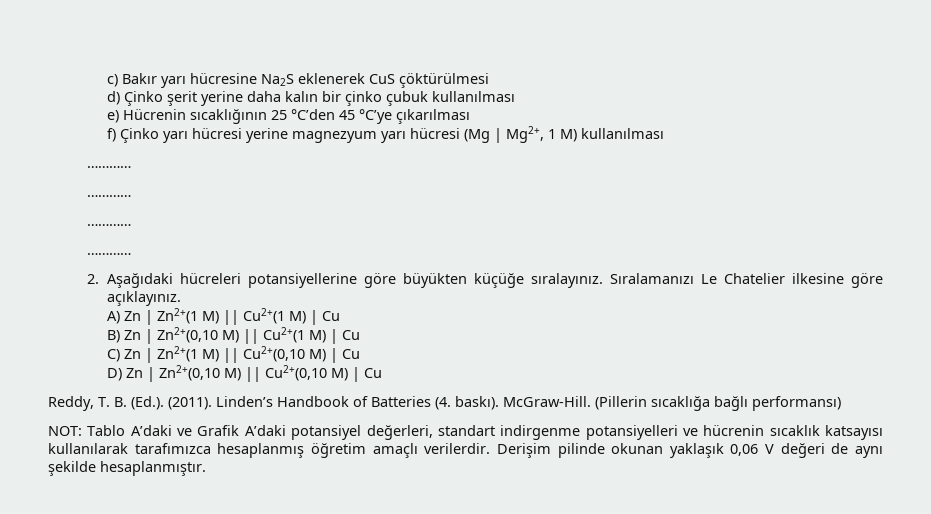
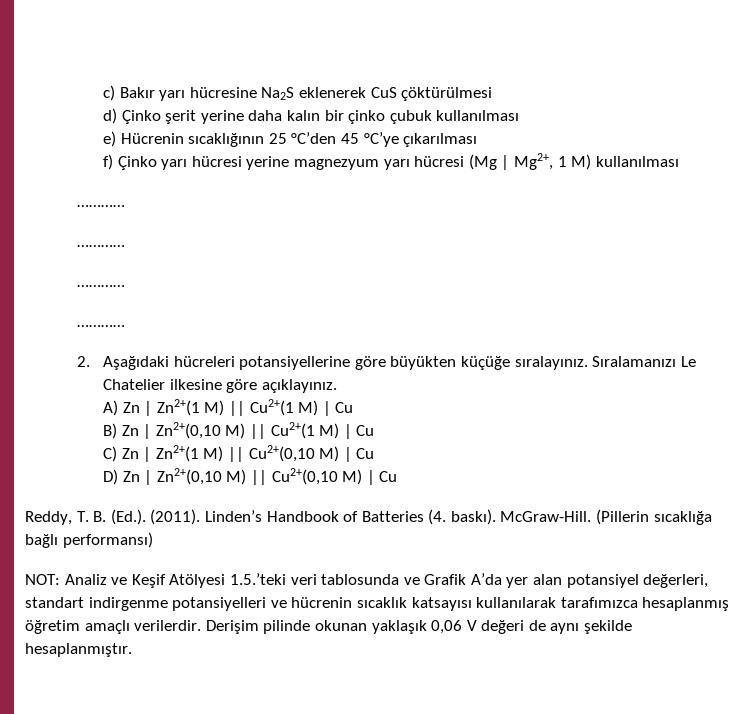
- NOT: Tablo A’daki ve Grafik A’daki potansiyel değerleri, standart indirgenme potansiyelleri ve hücrenin sıcaklık katsayısı kullanılarak tarafımızca hesaplanmış öğretim amaçlı verilerdir.
+ NOT: Analiz ve Keşif Atölyesi 1.5.’teki veri tablosunda ve Grafik A’da yer alan potansiyel değerleri, standart indirgenme potansiyelleri ve hücrenin sıcaklık katsayısı kullanılarak tarafımızca hesaplanmış öğretim amaçlı verilerdir.

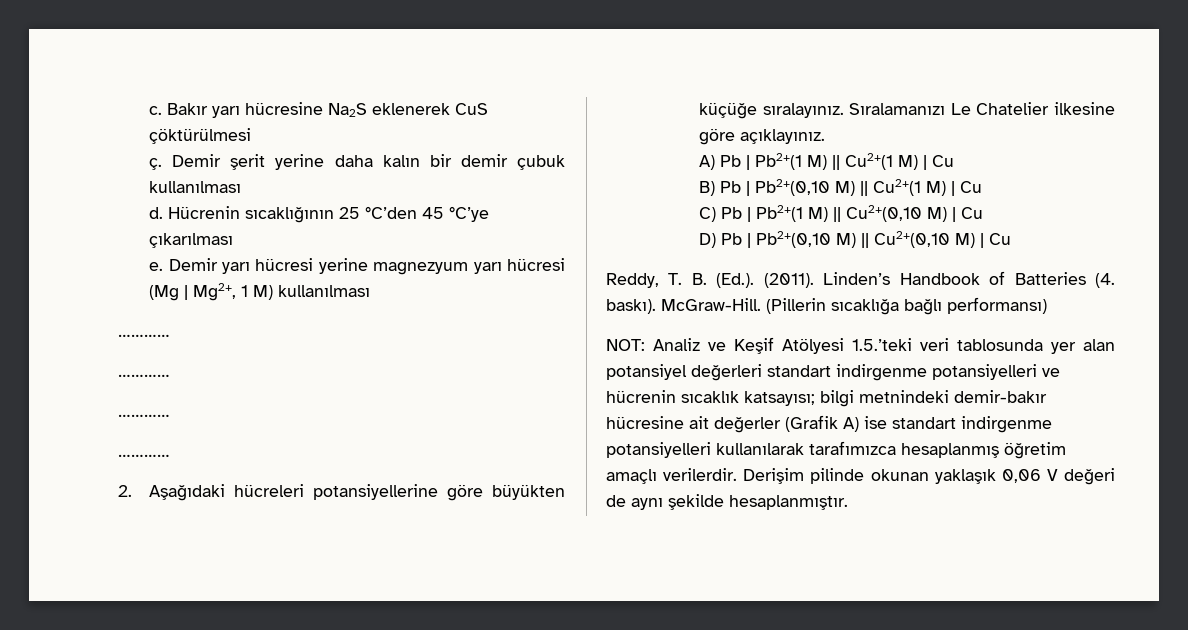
- c) Bakır yarı hücresine Na2S eklenerek CuS çöktürülmesi
+ c. Bakır yarı hücresine Na2S eklenerek CuS çöktürülmesi
- d) Çinko şerit yerine daha kalın bir çinko çubuk kullanılması
+ ç. Demir şerit yerine daha kalın bir demir çubuk kullanılması
- e) Hücrenin sıcaklığının 25 °C’den 45 °C’ye çıkarılması
+ d. Hücrenin sıcaklığının 25 °C’den 45 °C’ye çıkarılması
- f) Çinko yarı hücresi yerine magnezyum yarı hücresi (Mg | Mg2+, 1 M) kullanılması
+ e. Demir yarı hücresi yerine magnezyum yarı hücresi (Mg | Mg2+, 1 M) kullanılması
- A) Zn | Zn2+(1 M) || Cu2+(1 M) | Cu
+ A) Pb | Pb2+(1 M) || Cu2+(1 M) | Cu
- B) Zn | Zn2+(0,10 M) || Cu2+(1 M) | Cu
+ B) Pb | Pb2+(0,10 M) || Cu2+(1 M) | Cu
- C) Zn | Zn2+(1 M) || Cu2+(0,10 M) | Cu
+ C) Pb | Pb2+(1 M) || Cu2+(0,10 M) | Cu
- D) Zn | Zn2+(0,10 M) || Cu2+(0,10 M) | Cu
+ D) Pb | Pb2+(0,10 M) || Cu2+(0,10 M) | Cu
- NOT: Analiz ve Keşif Atölyesi 1.5.’teki veri tablosunda ve Grafik A’da yer alan potansiyel değerleri, standart indirgenme potansiyelleri ve hücrenin sıcaklık katsayısı kullanılarak tarafımızca hesaplanmış öğretim amaçlı verilerdir.
+ NOT: Analiz ve Keşif Atölyesi 1.5.’teki veri tablosunda yer alan potansiyel değerleri standart indirgenme potansiyelleri ve hücrenin sıcaklık katsayısı; bilgi metnindeki demir-bakır hücresine ait değerler (Grafik A) ise standart indirgenme potansiyelleri kullanılarak tarafımızca hesaplanmış öğretim amaçlı verilerdir.

